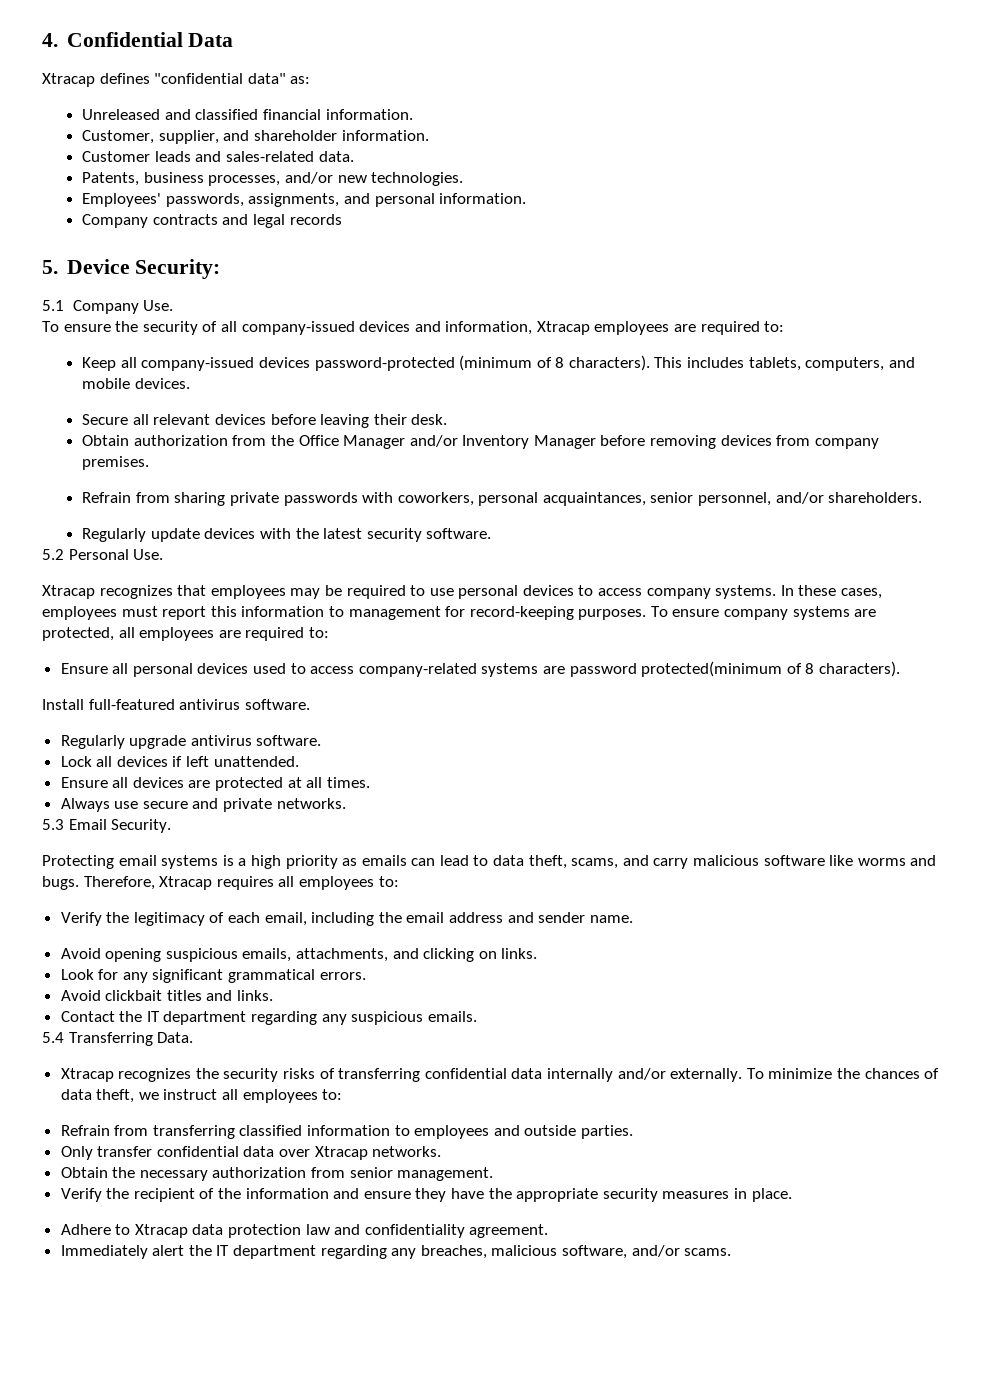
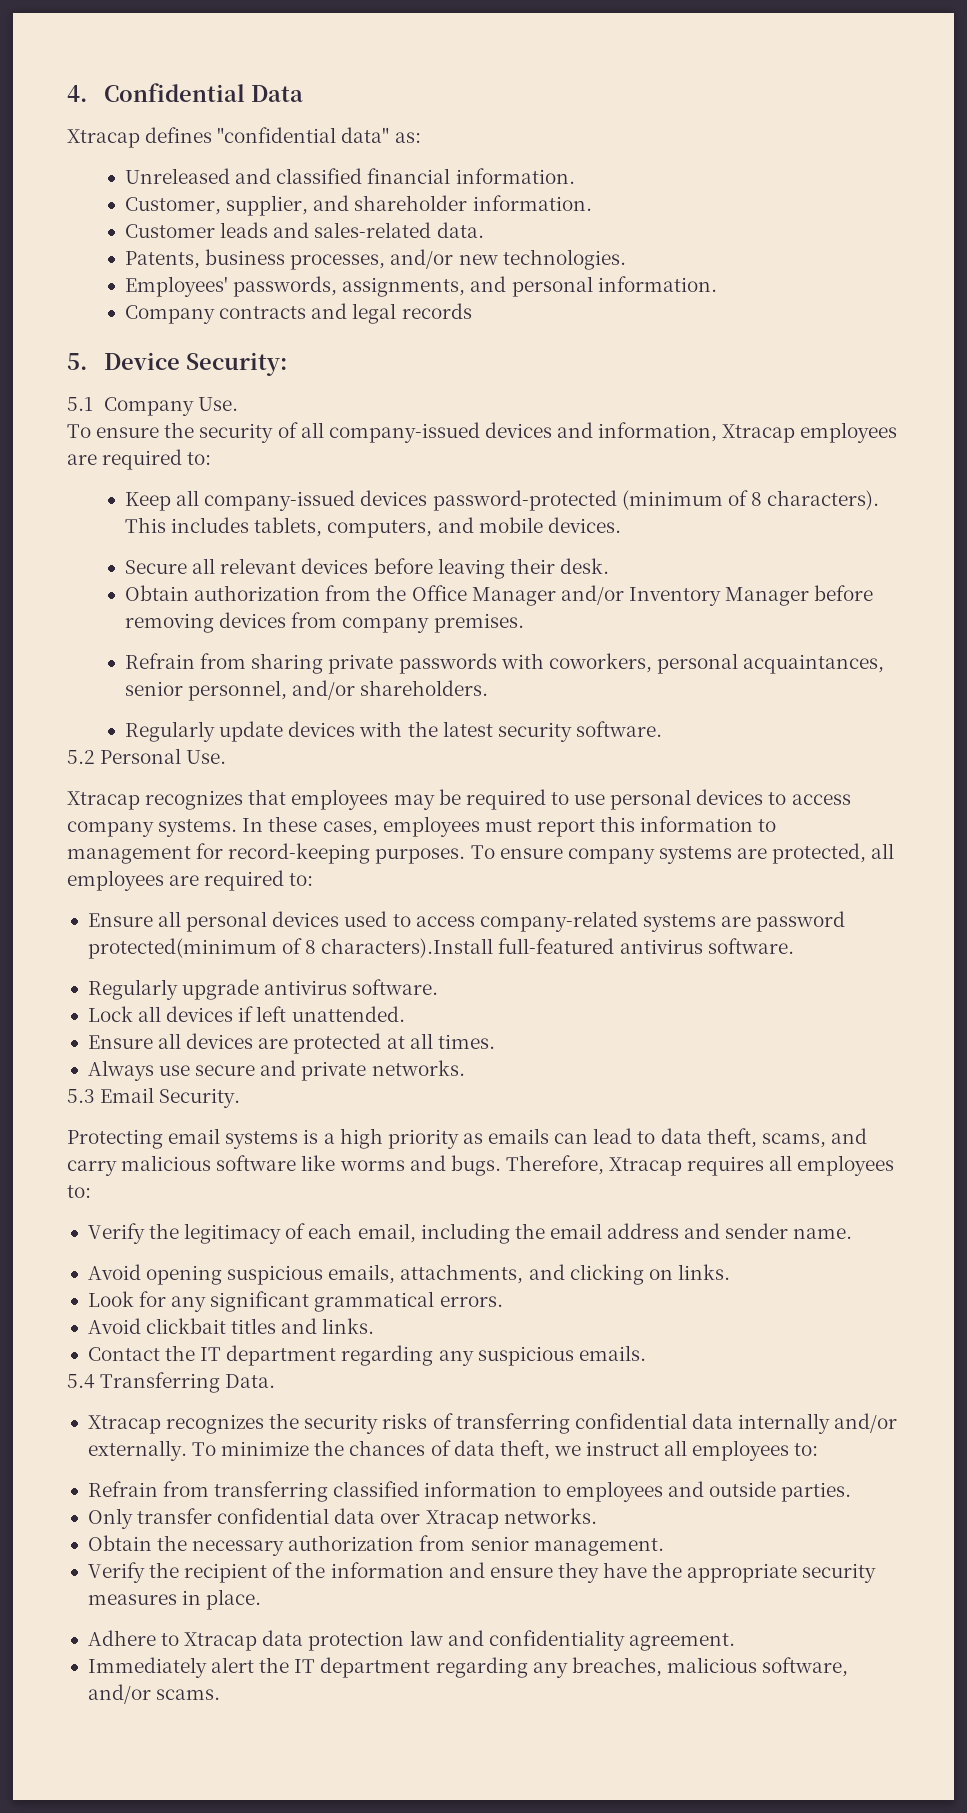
- Ensure all personal devices used to access company-related systems are password protected(minimum of 8 characters).
- Install full-featured antivirus software.
+ Ensure all personal devices used to access company-related systems are password protected(minimum of 8 characters).Install full-featured antivirus software.

